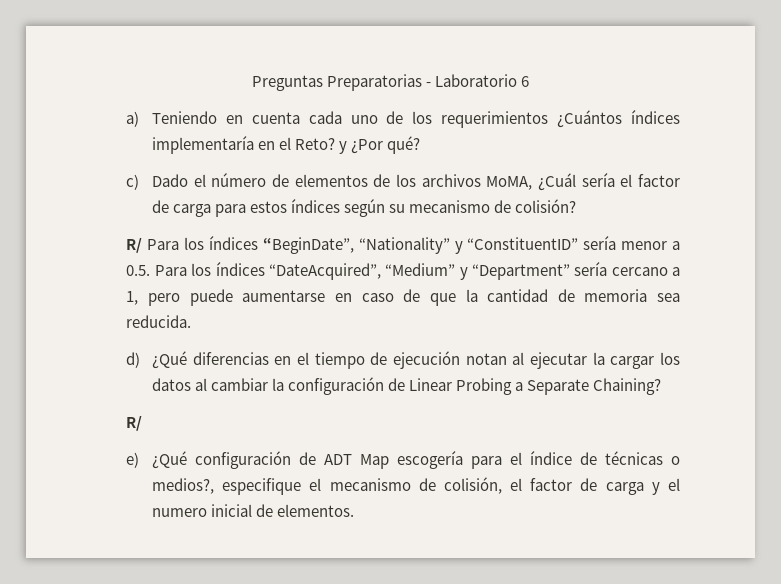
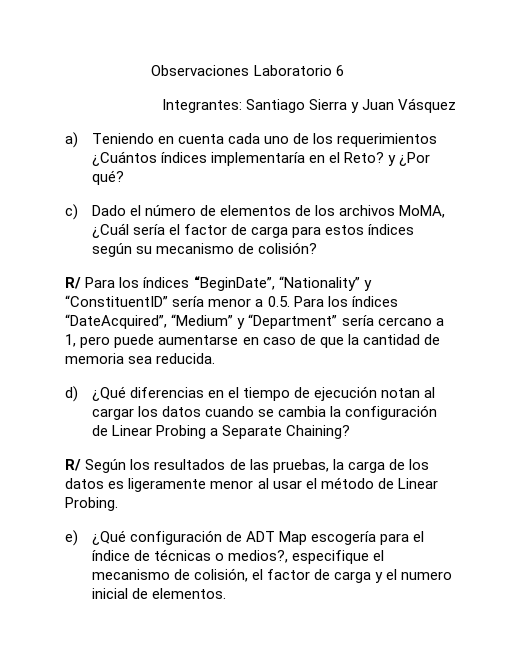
- Preguntas Preparatorias - Laboratorio 6
+ Observaciones Laboratorio 6
+ Integrantes: Santiago Sierra y Juan Vásquez
- d) ¿Qué diferencias en el tiempo de ejecución notan al ejecutar la cargar los datos al cambiar la configuración de Linear Probing a Separate Chaining?
- R/
+ d) ¿Qué diferencias en el tiempo de ejecución notan al cargar los datos cuando se cambia la configuración de Linear Probing a Separate Chaining?
+ R/ Según los resultados de las pruebas, la carga de los datos es ligeramente menor al usar el método de Linear Probing.

